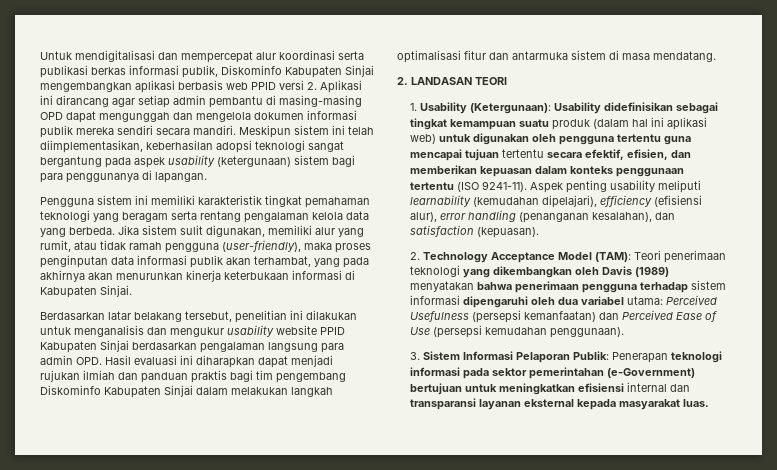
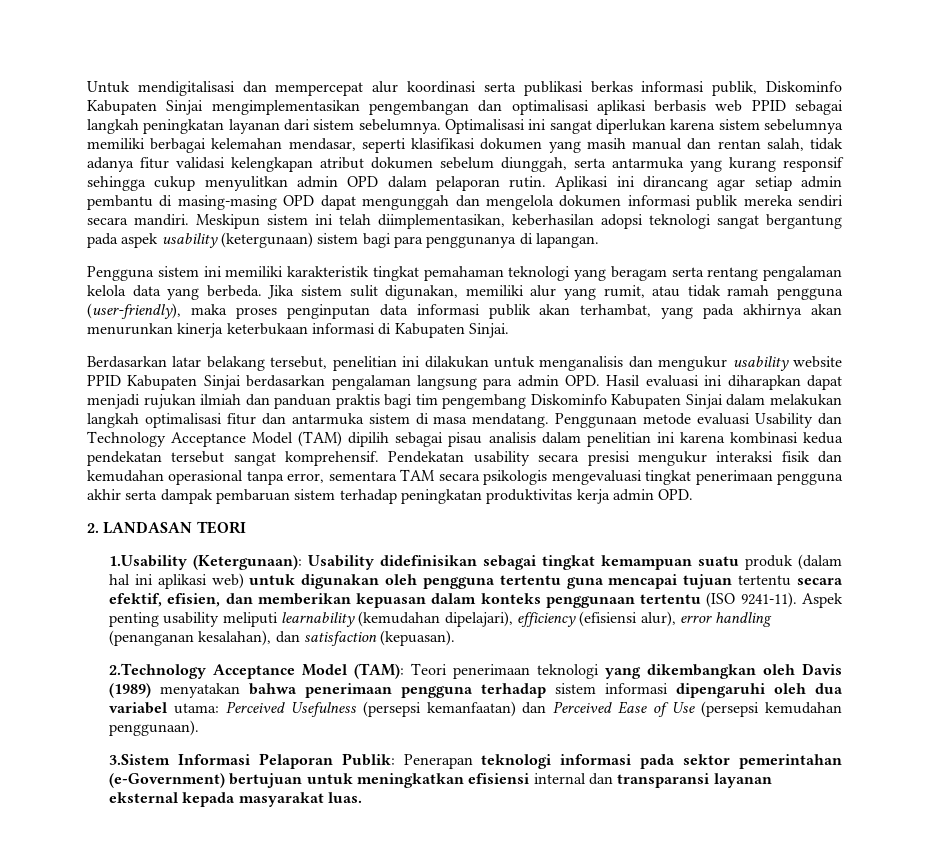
- Untuk mendigitalisasi dan mempercepat alur koordinasi serta publikasi berkas informasi publik, Diskominfo Kabupaten Sinjai mengembangkan aplikasi berbasis web PPID versi 2. Aplikasi ini dirancang agar setiap admin pembantu di masing-masing OPD dapat mengunggah dan mengelola dokumen informasi publik mereka sendiri secara mandiri.
+ Untuk mendigitalisasi dan mempercepat alur koordinasi serta publikasi berkas informasi publik, Diskominfo Kabupaten Sinjai mengimplementasikan pengembangan dan optimalisasi aplikasi berbasis web PPID sebagai langkah peningkatan layanan dari sistem sebelumnya. Optimalisasi ini sangat diperlukan karena sistem sebelumnya memiliki berbagai kelemahan mendasar, seperti klasifikasi dokumen yang masih manual dan rentan salah, tidak adanya fitur validasi kelengkapan atribut dokumen sebelum diunggah, serta antarmuka yang kurang responsif sehingga cukup menyulitkan admin OPD dalam pelaporan rutin. Aplikasi ini dirancang agar setiap admin pembantu di masing-masing OPD dapat mengunggah dan mengelola dokumen informasi publik mereka sendiri secara mandiri.
+ Penggunaan metode evaluasi Usability dan Technology Acceptance Model (TAM) dipilih sebagai pisau analisis dalam penelitian ini karena kombinasi kedua pendekatan tersebut sangat komprehensif. Pendekatan usability secara presisi mengukur interaksi fisik dan kemudahan operasional tanpa error, sementara TAM secara psikologis mengevaluasi tingkat penerimaan pengguna akhir serta dampak pembaruan sistem terhadap peningkatan produktivitas kerja admin OPD.
- 1. Usability (Ketergunaan): Usability didefinisikan sebagai tingkat kemampuan suatu produk (dalam hal ini aplikasi web) untuk digunakan oleh pengguna tertentu guna mencapai tujuan tertentu secara efektif, efisien, dan memberikan kepuasan dalam konteks penggunaan tertentu (ISO 9241-11).
+ 1.Usability (Ketergunaan): Usability didefinisikan sebagai tingkat kemampuan suatu produk (dalam hal ini aplikasi web) untuk digunakan oleh pengguna tertentu guna mencapai tujuan tertentu secara efektif, efisien, dan memberikan kepuasan dalam konteks penggunaan tertentu (ISO 9241-11).
- 2. Technology Acceptance Model (TAM): Teori penerimaan teknologi yang dikembangkan oleh Davis (1989) menyatakan bahwa penerimaan pengguna terhadap sistem informasi dipengaruhi oleh dua variabel utama: Perceived Usefulness (persepsi kemanfaatan) dan Perceived Ease of Use (persepsi kemudahan penggunaan).
+ 2.Technology Acceptance Model (TAM): Teori penerimaan teknologi yang dikembangkan oleh Davis (1989) menyatakan bahwa penerimaan pengguna terhadap sistem informasi dipengaruhi oleh dua variabel utama: Perceived Usefulness (persepsi kemanfaatan) dan Perceived Ease of Use (persepsi kemudahan penggunaan).
- 3. Sistem Informasi Pelaporan Publik: Penerapan teknologi informasi pada sektor pemerintahan (e-Government) bertujuan untuk meningkatkan efisiensi internal dan transparansi layanan eksternal kepada masyarakat luas.
+ 3.Sistem Informasi Pelaporan Publik: Penerapan teknologi informasi pada sektor pemerintahan (e-Government) bertujuan untuk meningkatkan efisiensi internal dan transparansi layanan eksternal kepada masyarakat luas.

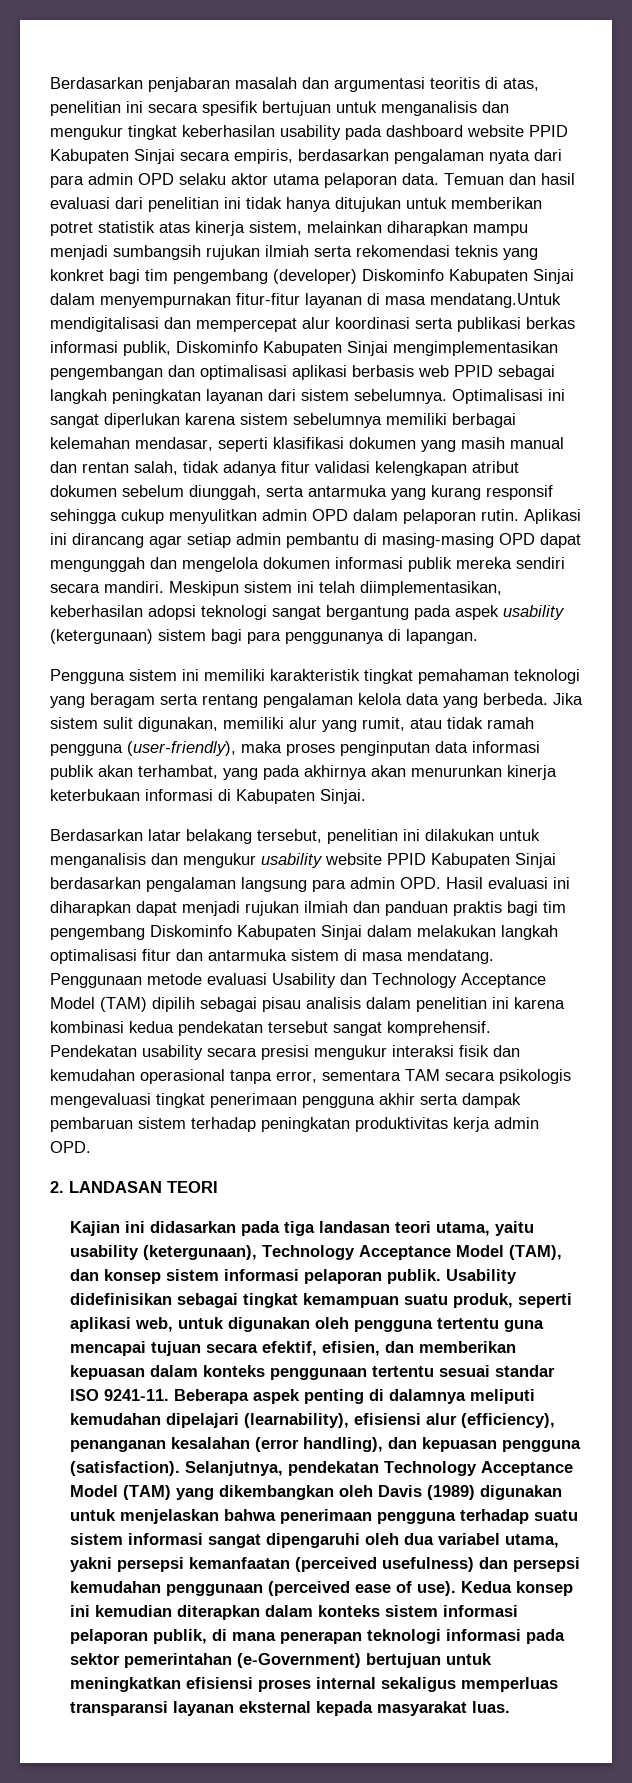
- Untuk mendigitalisasi dan mempercepat alur koordinasi serta publikasi berkas informasi publik, Diskominfo Kabupaten Sinjai mengimplementasikan pengembangan dan optimalisasi aplikasi berbasis web PPID sebagai langkah peningkatan layanan dari sistem sebelumnya.
+ Berdasarkan penjabaran masalah dan argumentasi teoritis di atas, penelitian ini secara spesifik bertujuan untuk menganalisis dan mengukur tingkat keberhasilan usability pada dashboard website PPID Kabupaten Sinjai secara empiris, berdasarkan pengalaman nyata dari para admin OPD selaku aktor utama pelaporan data. Temuan dan hasil evaluasi dari penelitian ini tidak hanya ditujukan untuk memberikan potret statistik atas kinerja sistem, melainkan diharapkan mampu menjadi sumbangsih rujukan ilmiah serta rekomendasi teknis yang konkret bagi tim pengembang (developer) Diskominfo Kabupaten Sinjai dalam menyempurnakan fitur-fitur layanan di masa mendatang.Untuk mendigitalisasi dan mempercepat alur koordinasi serta publikasi berkas informasi publik, Diskominfo Kabupaten Sinjai mengimplementasikan pengembangan dan optimalisasi aplikasi berbasis web PPID sebagai langkah peningkatan layanan dari sistem sebelumnya.
- 1.Usability (Ketergunaan): Usability didefinisikan sebagai tingkat kemampuan suatu produk (dalam hal ini aplikasi web) untuk digunakan oleh pengguna tertentu guna mencapai tujuan tertentu secara efektif, efisien, dan memberikan kepuasan dalam konteks penggunaan tertentu (ISO 9241-11). Aspek penting usability meliputi learnability (kemudahan dipelajari), efficiency (efisiensi alur), error handling (penanganan kesalahan), dan satisfaction (kepuasan).
- 2.Technology Acceptance Model (TAM): Teori penerimaan teknologi yang dikembangkan oleh Davis (1989) menyatakan bahwa penerimaan pengguna terhadap sistem informasi dipengaruhi oleh dua variabel utama: Perceived Usefulness (persepsi kemanfaatan) dan Perceived Ease of Use (persepsi kemudahan penggunaan).
- 3.Sistem Informasi Pelaporan Publik: Penerapan teknologi informasi pada sektor pemerintahan (e-Government) bertujuan untuk meningkatkan efisiensi internal dan transparansi layanan eksternal kepada masyarakat luas.
+ Kajian ini didasarkan pada tiga landasan teori utama, yaitu usability (ketergunaan), Technology Acceptance Model (TAM), dan konsep sistem informasi pelaporan publik. Usability didefinisikan sebagai tingkat kemampuan suatu produk, seperti aplikasi web, untuk digunakan oleh pengguna tertentu guna mencapai tujuan secara efektif, efisien, dan memberikan kepuasan dalam konteks penggunaan tertentu sesuai standar ISO 9241-11. Beberapa aspek penting di dalamnya meliputi kemudahan dipelajari (learnability), efisiensi alur (efficiency), penanganan kesalahan (error handling), dan kepuasan pengguna (satisfaction). Selanjutnya, pendekatan Technology Acceptance Model (TAM) yang dikembangkan oleh Davis (1989) digunakan untuk menjelaskan bahwa penerimaan pengguna terhadap suatu sistem informasi sangat dipengaruhi oleh dua variabel utama, yakni persepsi kemanfaatan (perceived usefulness) dan persepsi kemudahan penggunaan (perceived ease of use). Kedua konsep ini kemudian diterapkan dalam konteks sistem informasi pelaporan publik, di mana penerapan teknologi informasi pada sektor pemerintahan (e-Government) bertujuan untuk meningkatkan efisiensi proses internal sekaligus memperluas transparansi layanan eksternal kepada masyarakat luas.

